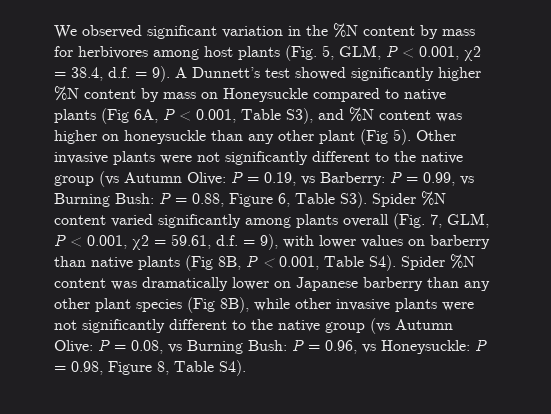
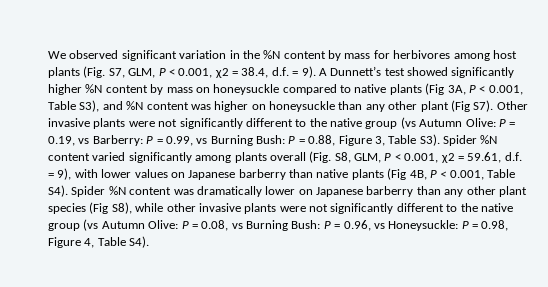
- We observed significant variation in the %N content by mass for herbivores among host plants (Fig. 5, GLM, P < 0.001, χ2 = 38.4, d.f. = 9).
+ We observed significant variation in the %N content by mass for herbivores among host plants (Fig. S7, GLM, P < 0.001, χ2 = 38.4, d.f. = 9).
- A Dunnett’s test showed significantly higher %N content by mass on Honeysuckle compared to native plants (Fig 6A, P < 0.001, Table S3), and %N content was higher on honeysuckle than any other plant (Fig 5). Other invasive plants were not significantly different to the native group (vs Autumn Olive:
+ A Dunnett’s test showed significantly higher %N content by mass on honeysuckle compared to native plants (Fig 3A, P < 0.001, Table S3), and %N content was higher on honeysuckle than any other plant (Fig S7). Other invasive plants were not significantly different to the native group (vs Autumn Olive:
- P = 0.88, Figure 6, Table S3). Spider %N content varied significantly among plants overall (Fig. 7, GLM, P < 0.001, χ2 = 59.61, d.f. = 9), with lower values on barberry than native plants (Fig 8B, P < 0.001, Table S4). Spider %N content was dramatically lower on Japanese barberry than any other plant species (Fig 8B), while other invasive plants were not significantly different to the native group (vs Autumn Olive:
+ P = 0.88, Figure 3, Table S3). Spider %N content varied significantly among plants overall (Fig. S8, GLM, P < 0.001, χ2 = 59.61, d.f. = 9), with lower values on Japanese barberry than native plants (Fig 4B, P < 0.001, Table S4). Spider %N content was dramatically lower on Japanese barberry than any other plant species (Fig S8), while other invasive plants were not significantly different to the native group (vs Autumn Olive:
- P = 0.98, Figure 8, Table S4).
+ P = 0.98, Figure 4, Table S4).

